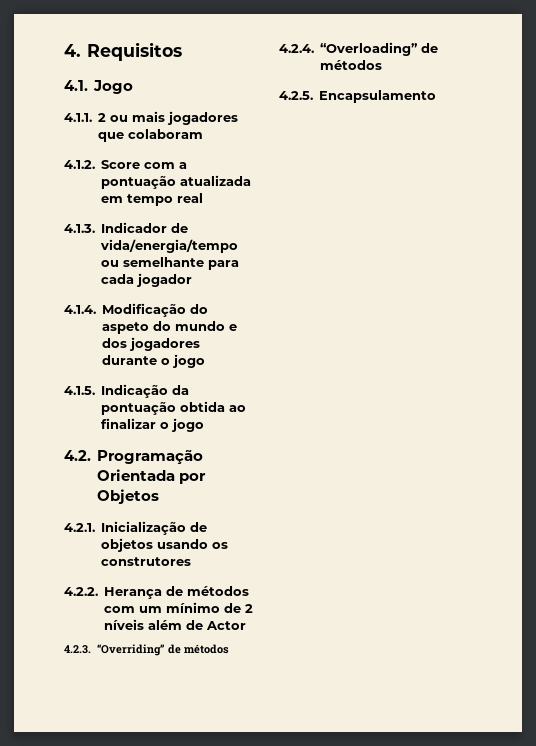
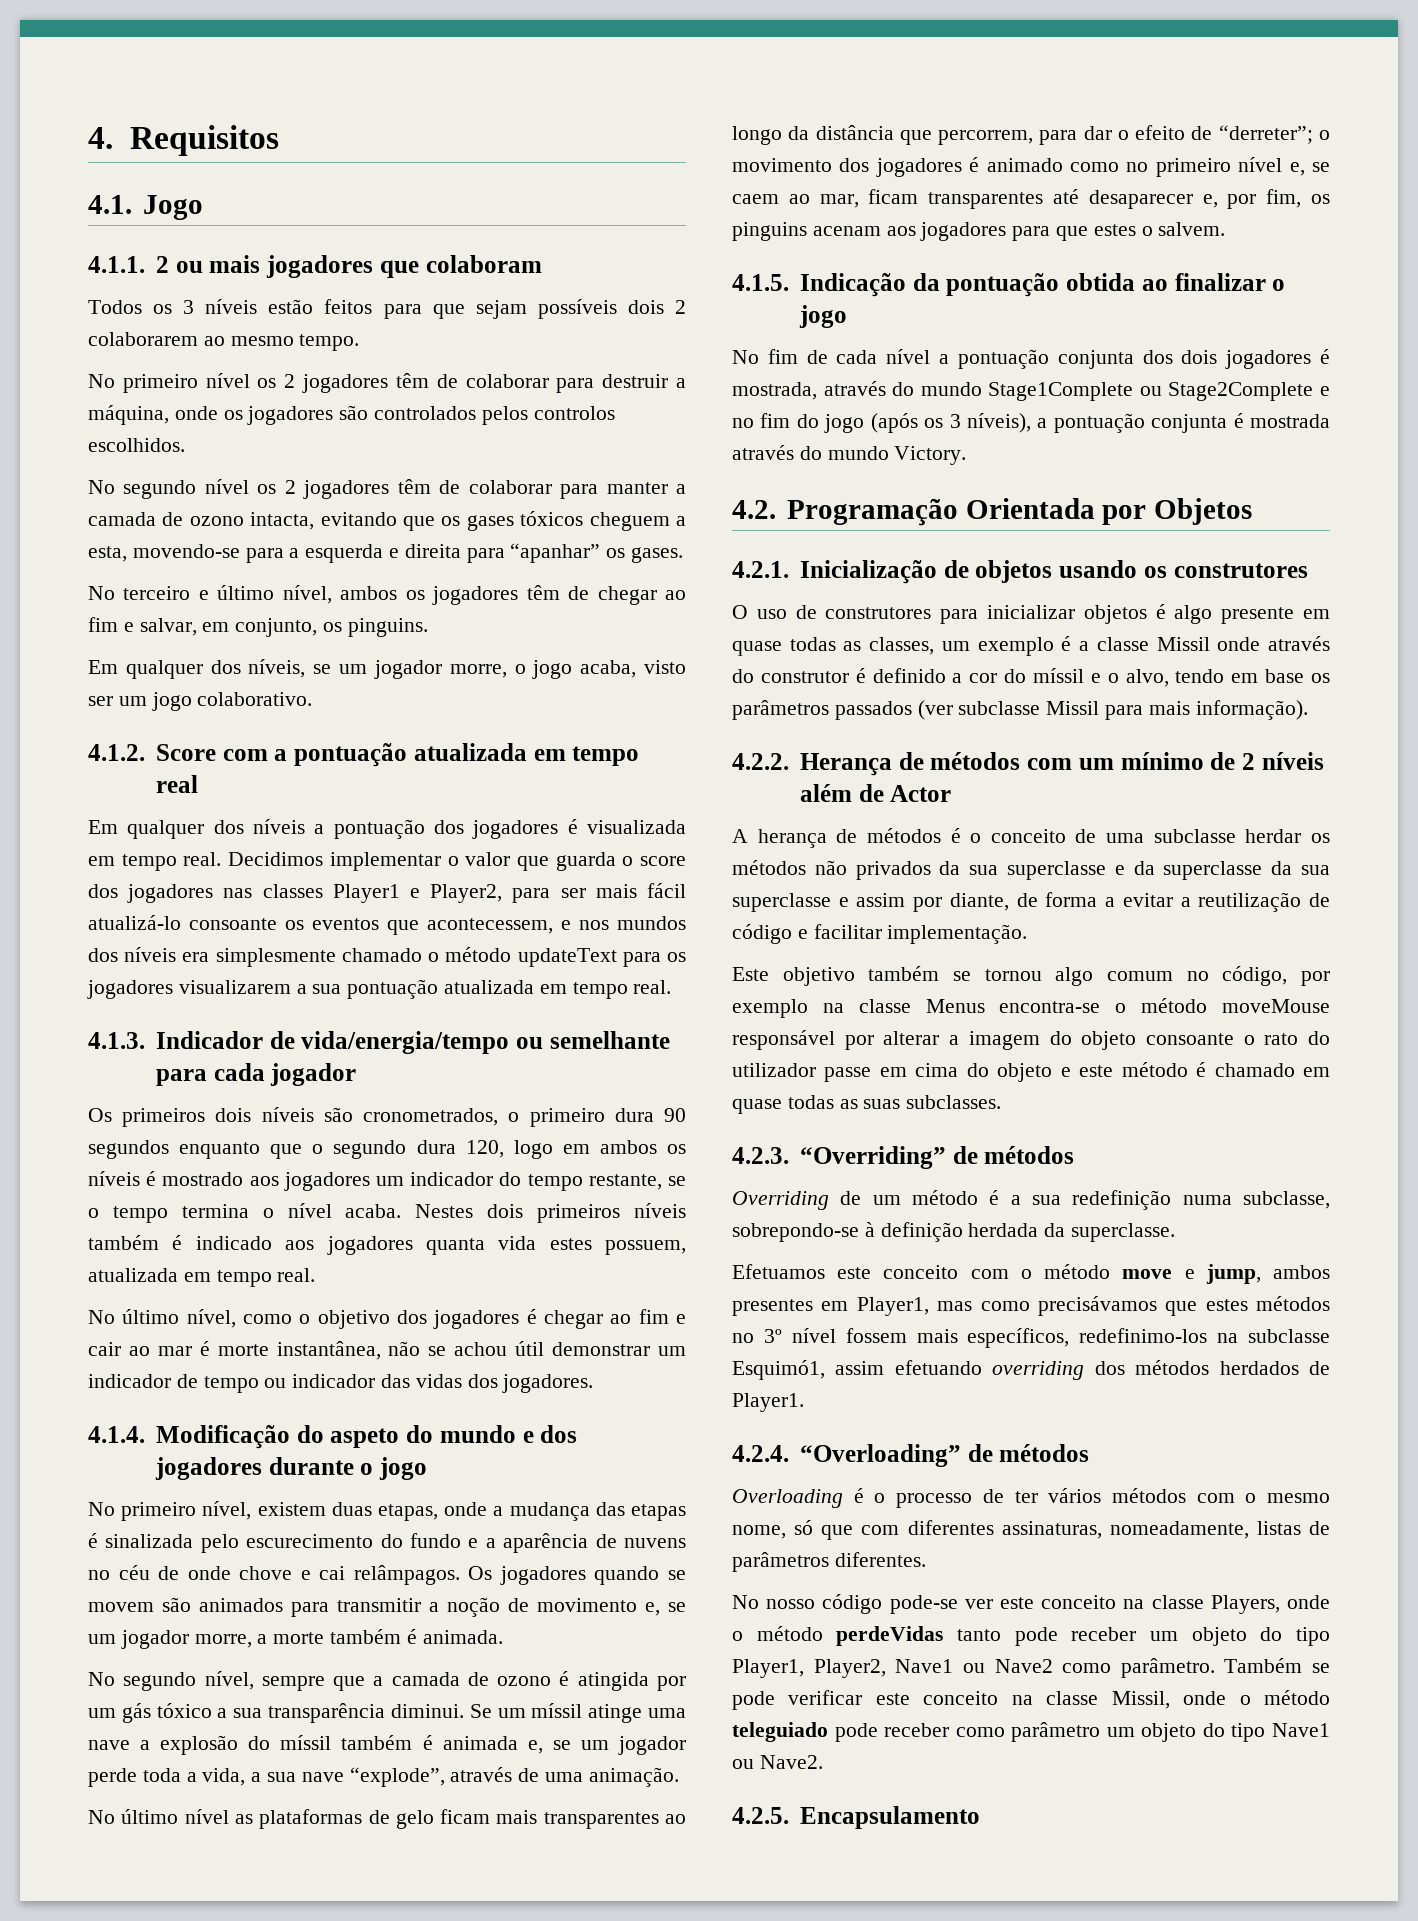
+ Todos os 3 níveis estão feitos para que sejam possíveis dois 2 colaborarem ao mesmo tempo.
+ No primeiro nível os 2 jogadores têm de colaborar para destruir a máquina, onde os jogadores são controlados pelos controlos escolhidos.
+ No segundo nível os 2 jogadores têm de colaborar para manter a camada de ozono intacta, evitando que os gases tóxicos cheguem a esta, movendo-se para a esquerda e direita para “apanhar” os gases.
+ No terceiro e último nível, ambos os jogadores têm de chegar ao fim e salvar, em conjunto, os pinguins.
+ Em qualquer dos níveis, se um jogador morre, o jogo acaba, visto ser um jogo colaborativo.
+ Em qualquer dos níveis a pontuação dos jogadores é visualizada em tempo real. Decidimos implementar o valor que guarda o score dos jogadores nas classes Player1 e Player2, para ser mais fácil atualizá-lo consoante os eventos que acontecessem, e nos mundos dos níveis era simplesmente chamado o método updateText para os jogadores visualizarem a sua pontuação atualizada em tempo real.
+ Os primeiros dois níveis são cronometrados, o primeiro dura 90 segundos enquanto que o segundo dura 120, logo em ambos os níveis é mostrado aos jogadores um indicador do tempo restante, se o tempo termina o nível acaba. Nestes dois primeiros níveis também é indicado aos jogadores quanta vida estes possuem, atualizada em tempo real.
+ No último nível, como o objetivo dos jogadores é chegar ao fim e cair ao mar é morte instantânea, não se achou útil demonstrar um indicador de tempo ou indicador das vidas dos jogadores.
+ No primeiro nível, existem duas etapas, onde a mudança das etapas é sinalizada pelo escurecimento do fundo e a aparência de nuvens no céu de onde chove e cai relâmpagos. Os jogadores quando se movem são animados para transmitir a noção de movimento e, se um jogador morre, a morte também é animada.
+ No segundo nível, sempre que a camada de ozono é atingida por um gás tóxico a sua transparência diminui. Se um míssil atinge uma nave a explosão do míssil também é animada e, se um jogador perde toda a vida, a sua nave “explode”, através de uma animação.
+ No último nível as plataformas de gelo ficam mais transparentes ao longo da distância que percorrem, para dar o efeito de “derreter”; o movimento dos jogadores é animado como no primeiro nível e, se caem ao mar, ficam transparentes até desaparecer e, por fim, os pinguins acenam aos jogadores para que estes o salvem.
+ No fim de cada nível a pontuação conjunta dos dois jogadores é mostrada, através do mundo Stage1Complete ou Stage2Complete e no fim do jogo (após os 3 níveis), a pontuação conjunta é mostrada através do mundo Victory.
+ O uso de construtores para inicializar objetos é algo presente em quase todas as classes, um exemplo é a classe Missil onde através do construtor é definido a cor do míssil e o alvo, tendo em base os parâmetros passados (ver subclasse Missil para mais informação).
+ A herança de métodos é o conceito de uma subclasse herdar os métodos não privados da sua superclasse e da superclasse da sua superclasse e assim por diante, de forma a evitar a reutilização de código e facilitar implementação.
+ Este objetivo também se tornou algo comum no código, por exemplo na classe Menus encontra-se o método moveMouse responsável por alterar a imagem do objeto consoante o rato do utilizador passe em cima do objeto e este método é chamado em quase todas as suas subclasses.
  4.2.3. “Overriding” de métodos
+ Overriding de um método é a sua redefinição numa subclasse, sobrepondo-se à definição herdada da superclasse.
+ Efetuamos este conceito com o método move e jump, ambos presentes em Player1, mas como precisávamos que estes métodos no 3º nível fossem mais específicos, redefinimo-los na subclasse Esquimó1, assim efetuando overriding dos métodos herdados de Player1.
  4.2.4. “Overloading” de métodos
+ Overloading é o processo de ter vários métodos com o mesmo nome, só que com diferentes assinaturas, nomeadamente, listas de parâmetros diferentes.
+ No nosso código pode-se ver este conceito na classe Players, onde o método perdeVidas tanto pode receber um objeto do tipo Player1, Player2, Nave1 ou Nave2 como parâmetro. Também se pode verificar este conceito na classe Missil, onde o método teleguiado pode receber como parâmetro um objeto do tipo Nave1 ou Nave2.

